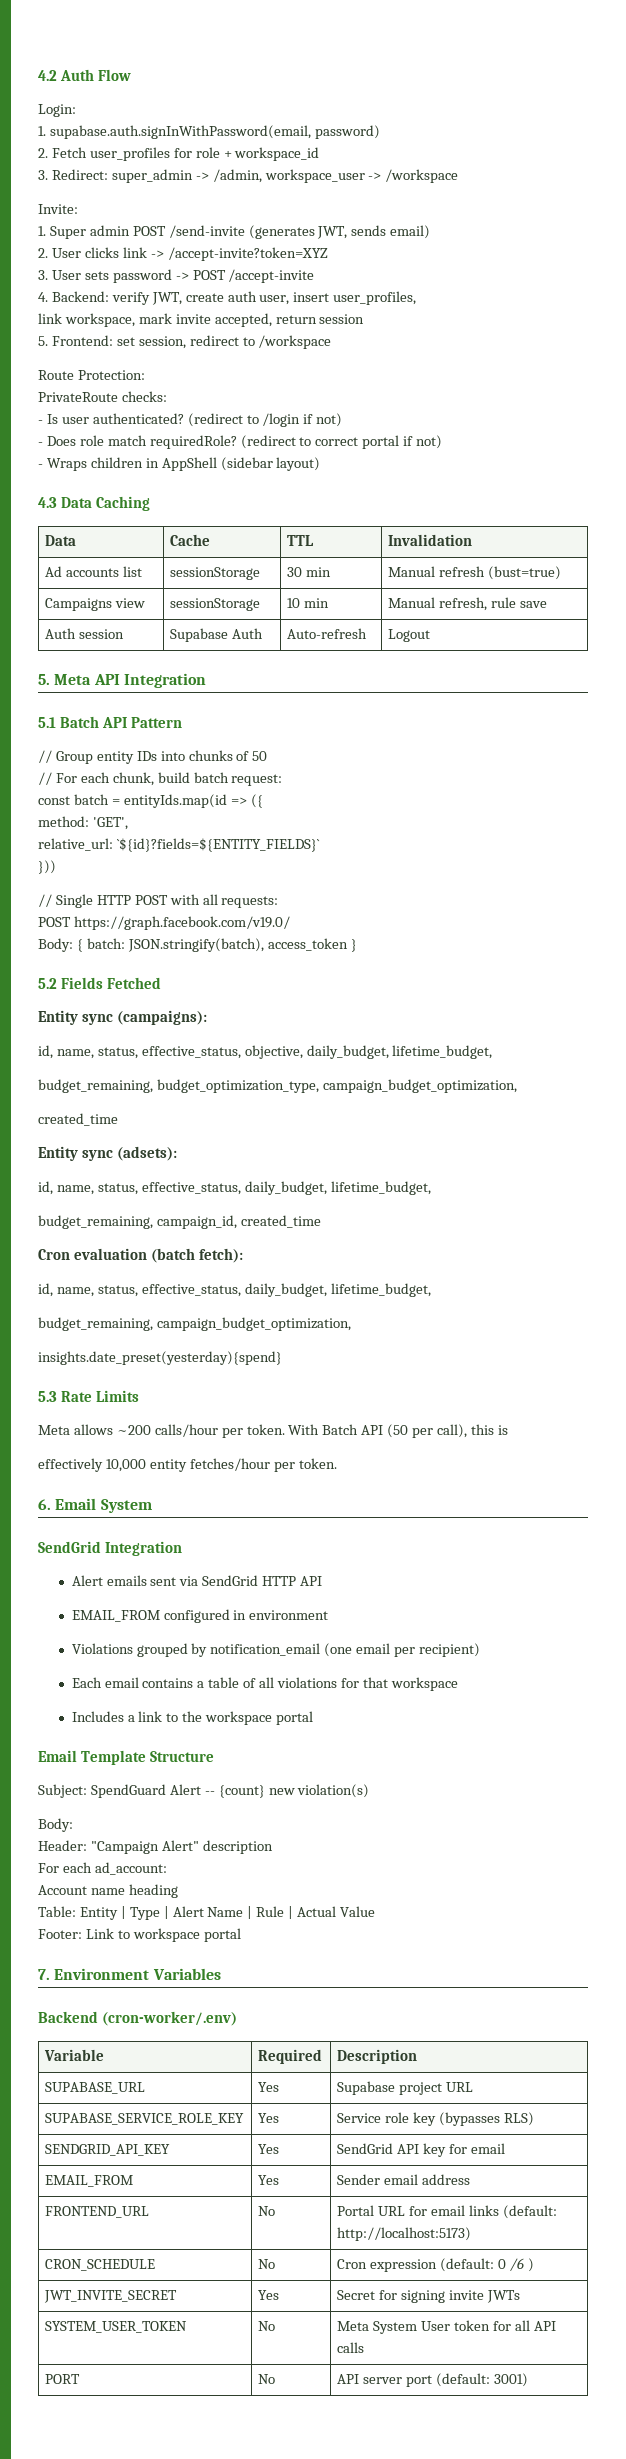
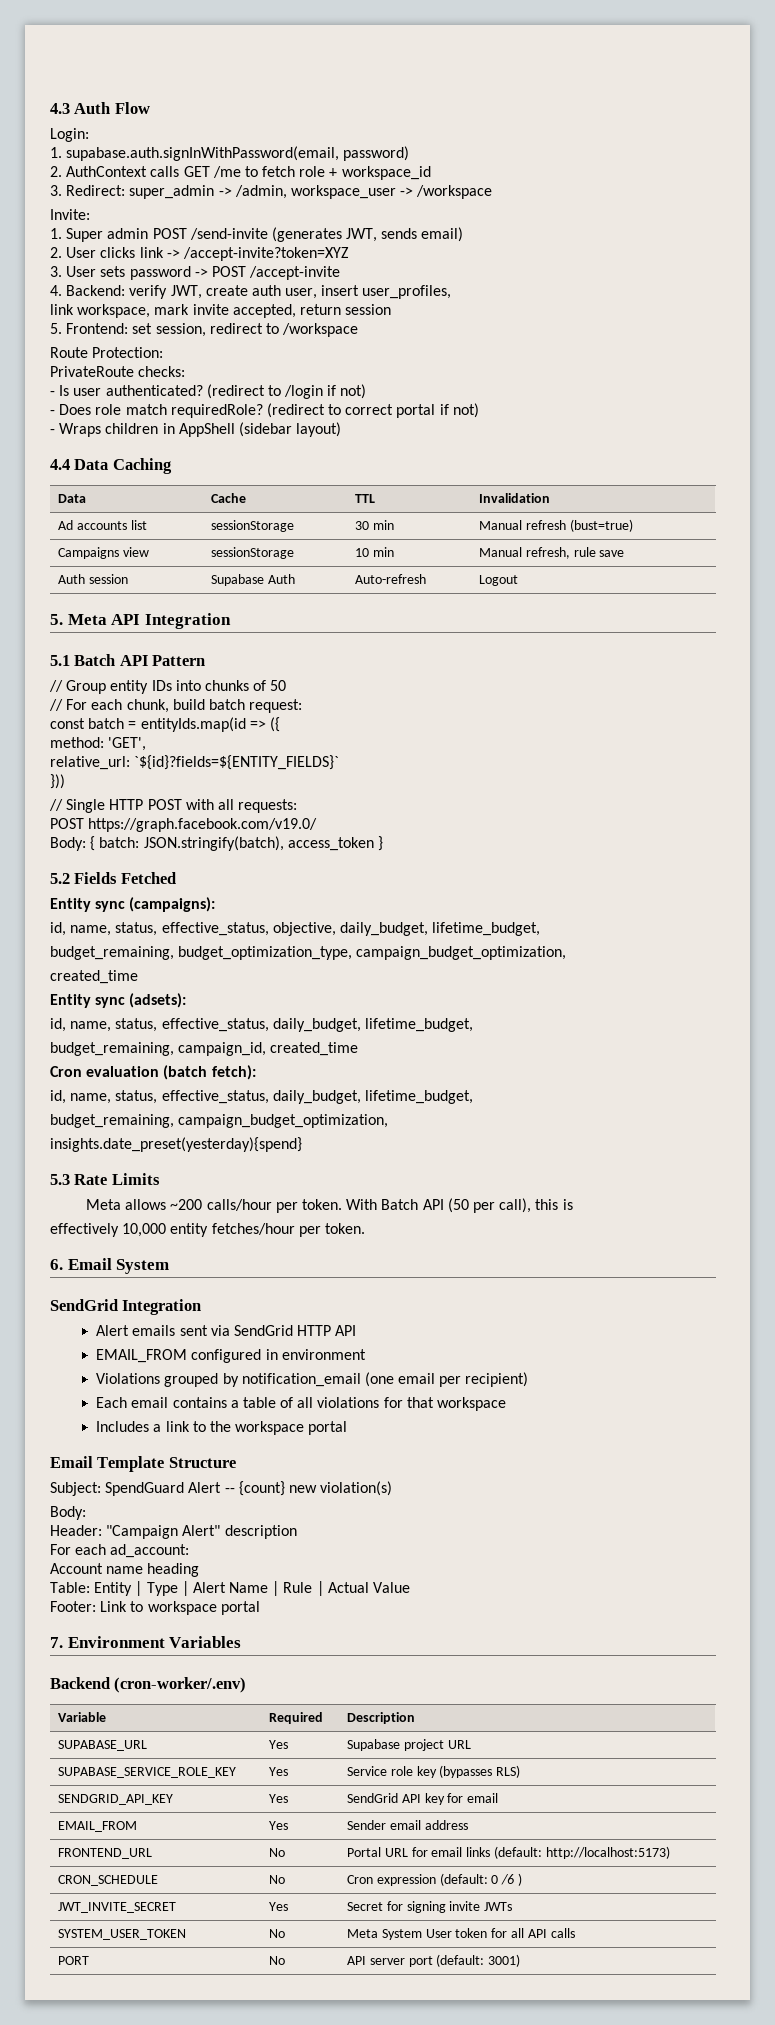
- 4.2 Auth Flow
+ 4.3 Auth Flow
- 2. Fetch user_profiles for role + workspace_id
+ 2. AuthContext calls GET /me to fetch role + workspace_id
- 4.3 Data Caching
+ 4.4 Data Caching

